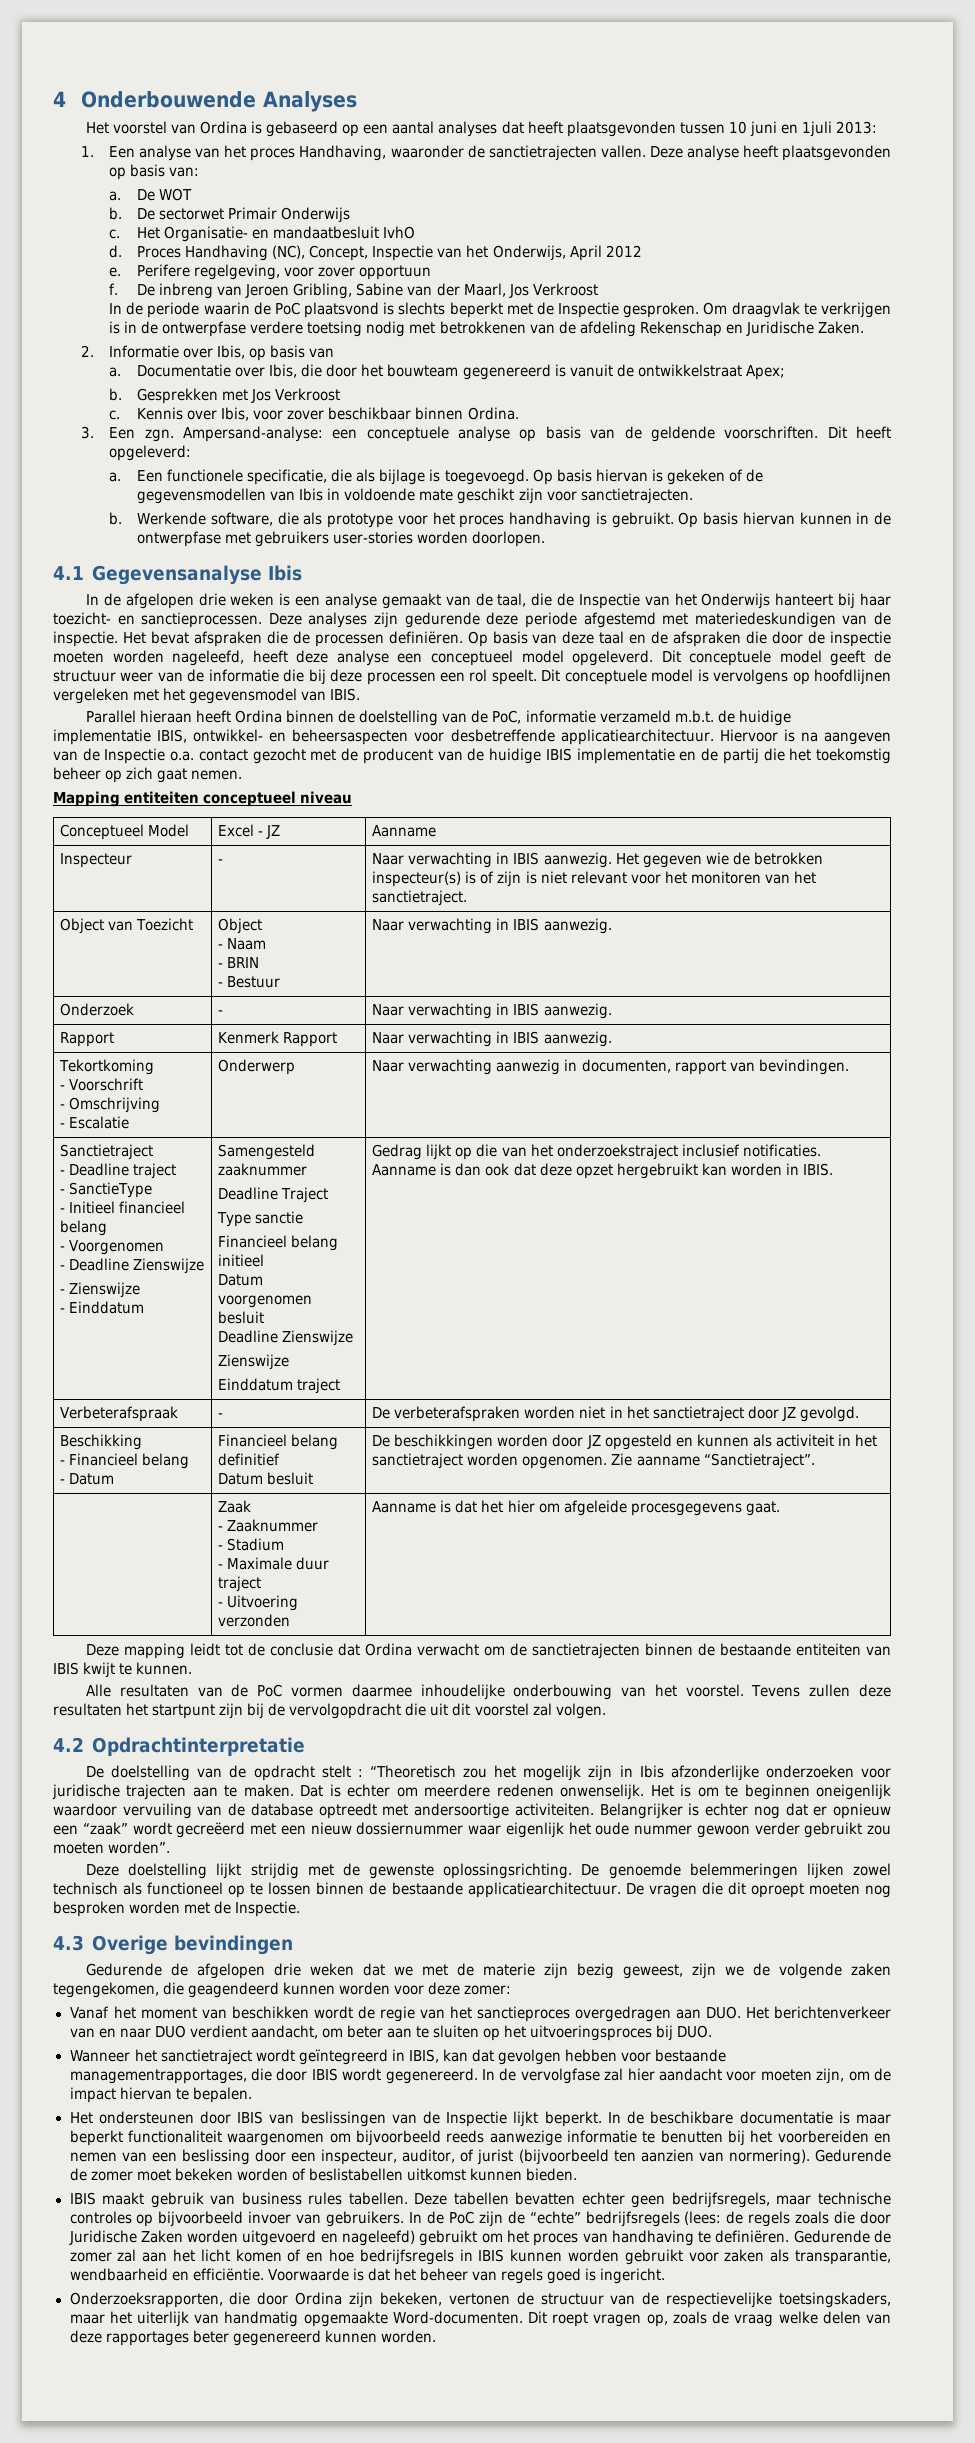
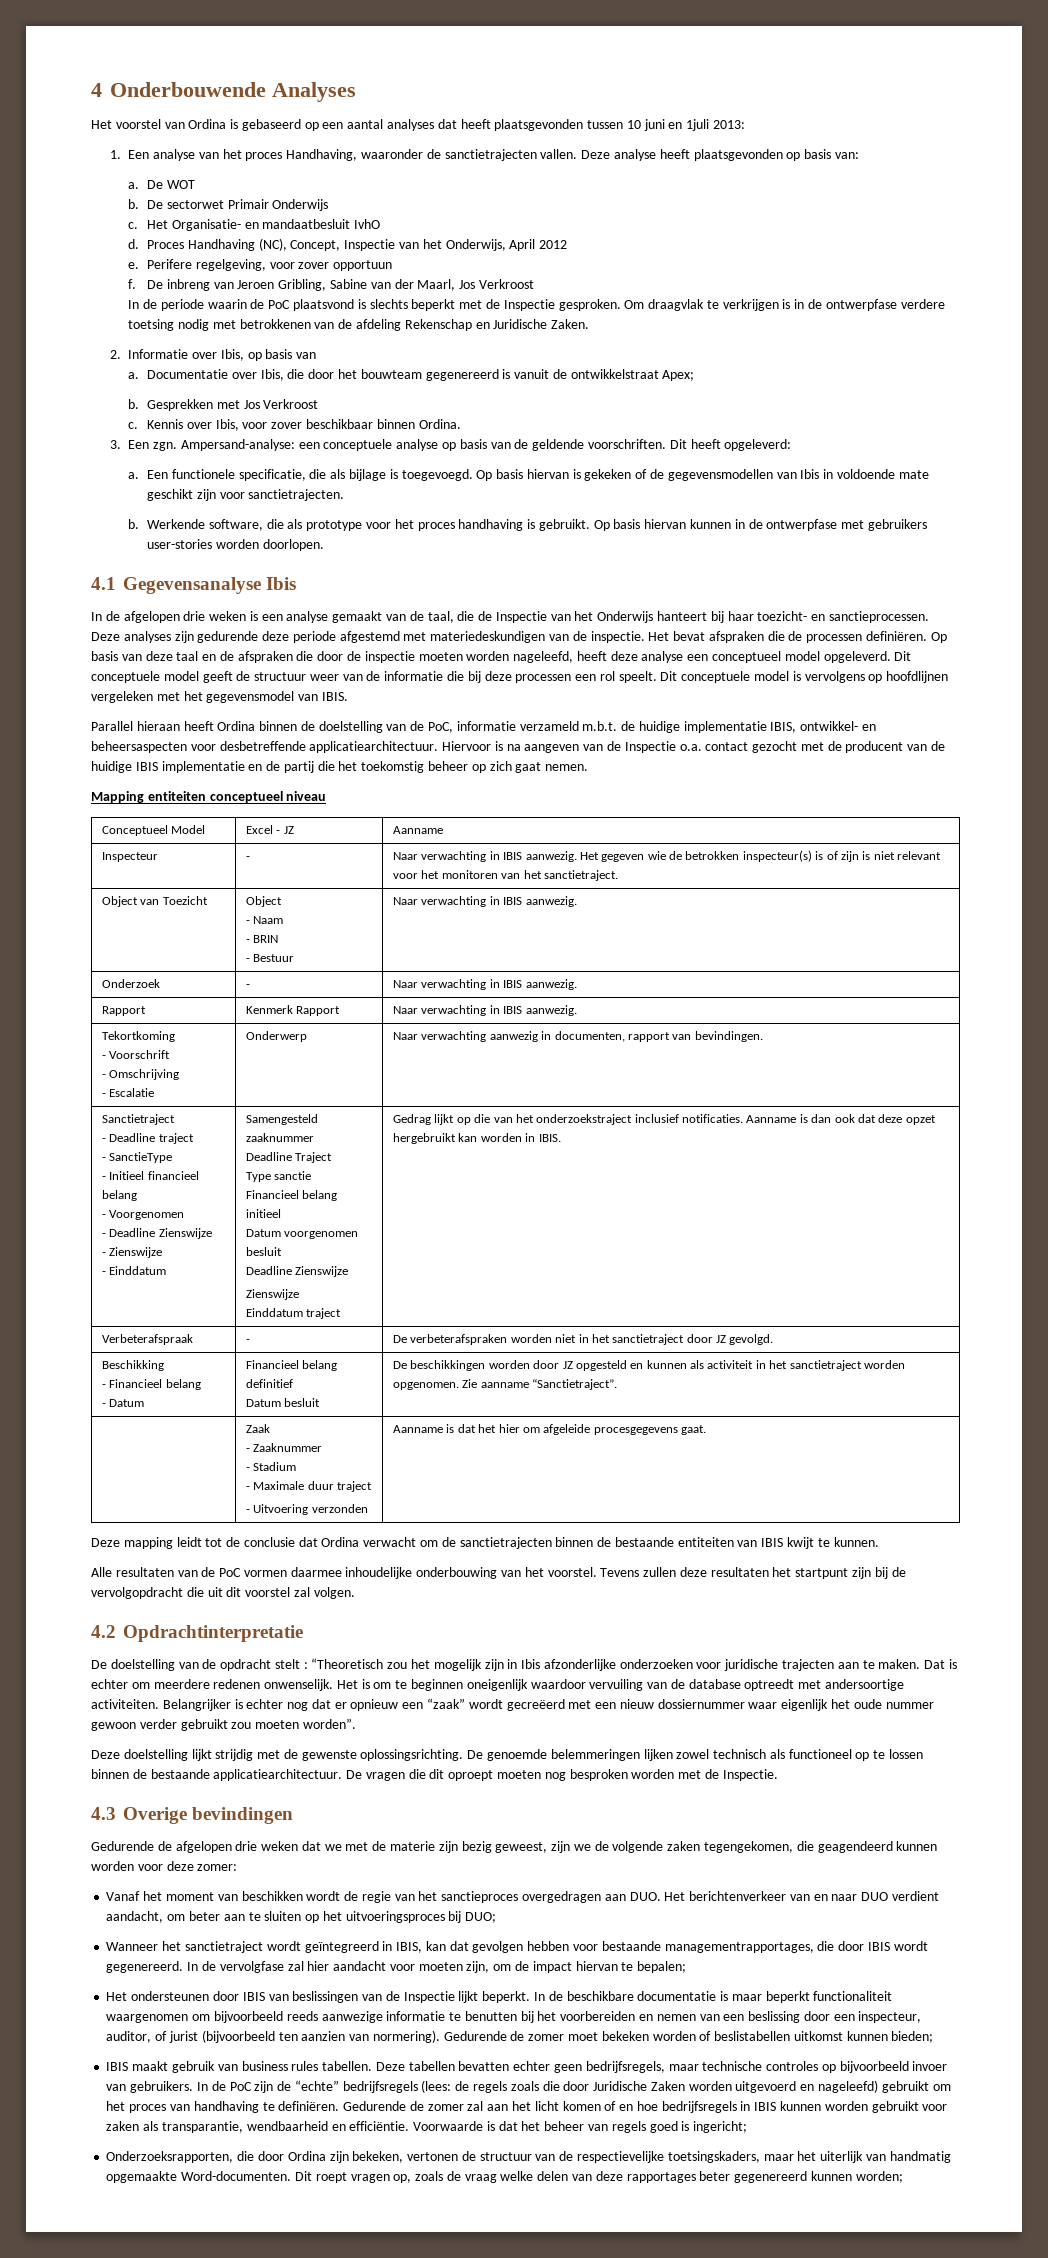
- Vanaf het moment van beschikken wordt de regie van het sanctieproces overgedragen aan DUO. Het berichtenverkeer van en naar DUO verdient aandacht, om beter aan te sluiten op het uitvoeringsproces bij DUO.
+ Vanaf het moment van beschikken wordt de regie van het sanctieproces overgedragen aan DUO. Het berichtenverkeer van en naar DUO verdient aandacht, om beter aan te sluiten op het uitvoeringsproces bij DUO;
- In de vervolgfase zal hier aandacht voor moeten zijn, om de impact hiervan te bepalen.
+ In de vervolgfase zal hier aandacht voor moeten zijn, om de impact hiervan te bepalen;
- Gedurende de zomer moet bekeken worden of beslistabellen uitkomst kunnen bieden.
+ Gedurende de zomer moet bekeken worden of beslistabellen uitkomst kunnen bieden;
- Voorwaarde is dat het beheer van regels goed is ingericht.
+ Voorwaarde is dat het beheer van regels goed is ingericht;
- Dit roept vragen op, zoals de vraag welke delen van deze rapportages beter gegenereerd kunnen worden.
+ Dit roept vragen op, zoals de vraag welke delen van deze rapportages beter gegenereerd kunnen worden;

